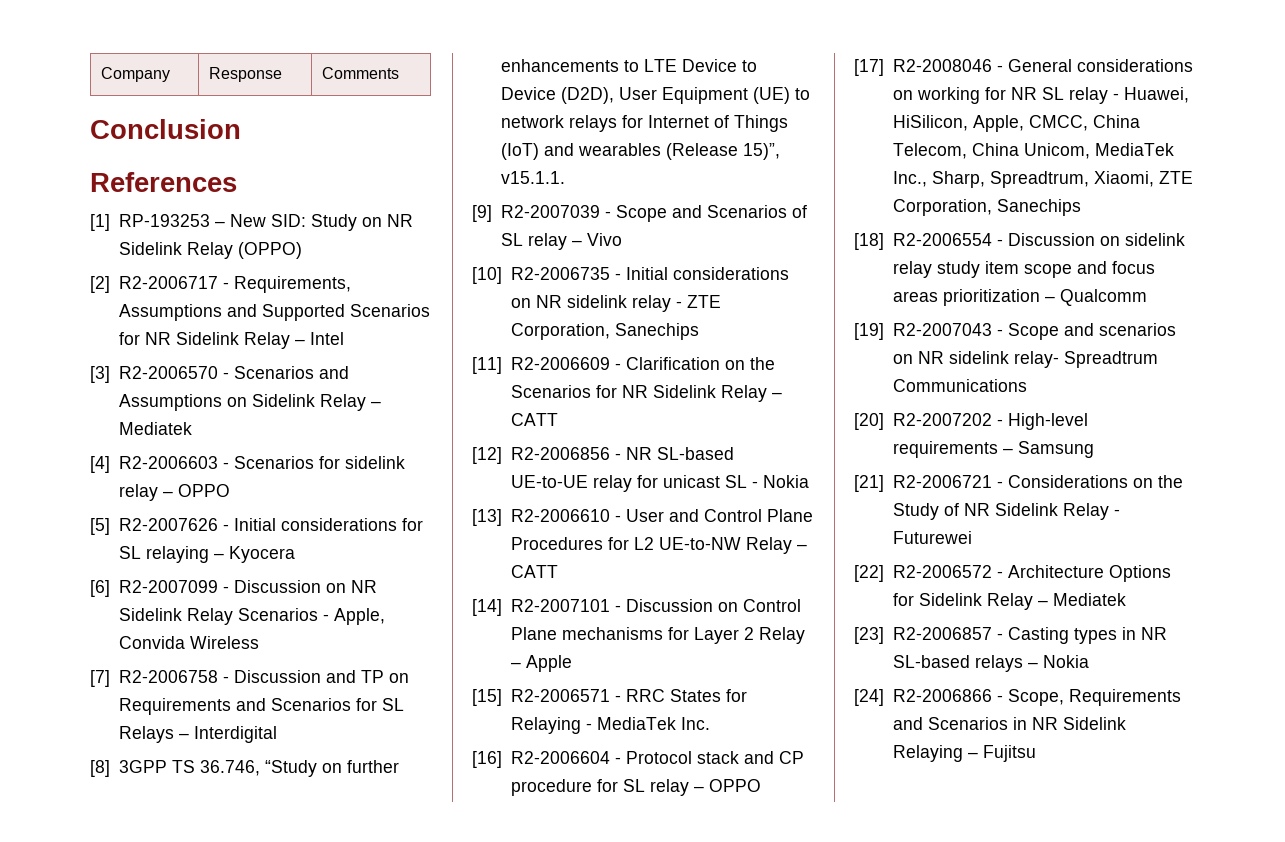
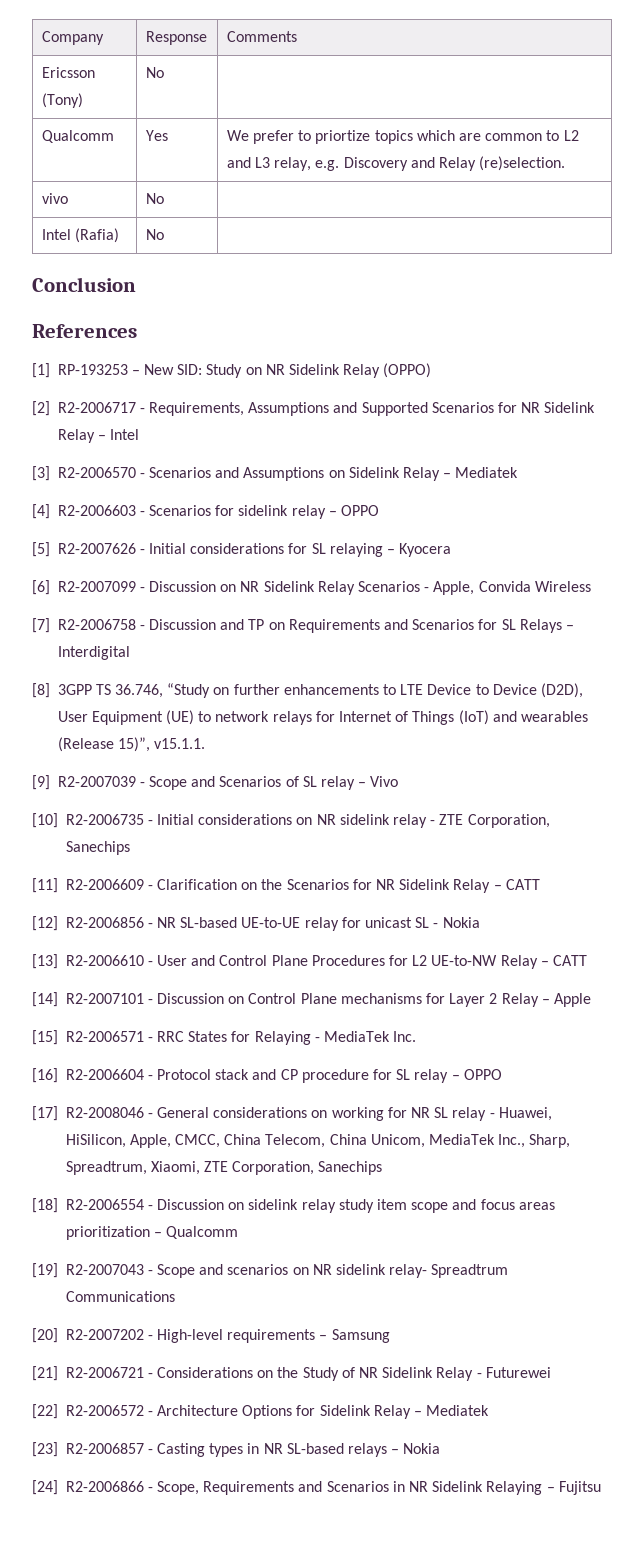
+ Ericsson (Tony) | No |
+ Qualcomm | Yes | We prefer to priortize topics which are common to L2 and L3 relay, e.g. Discovery and Relay (re)selection.
+ vivo | No |
+ Intel (Rafia) | No |

